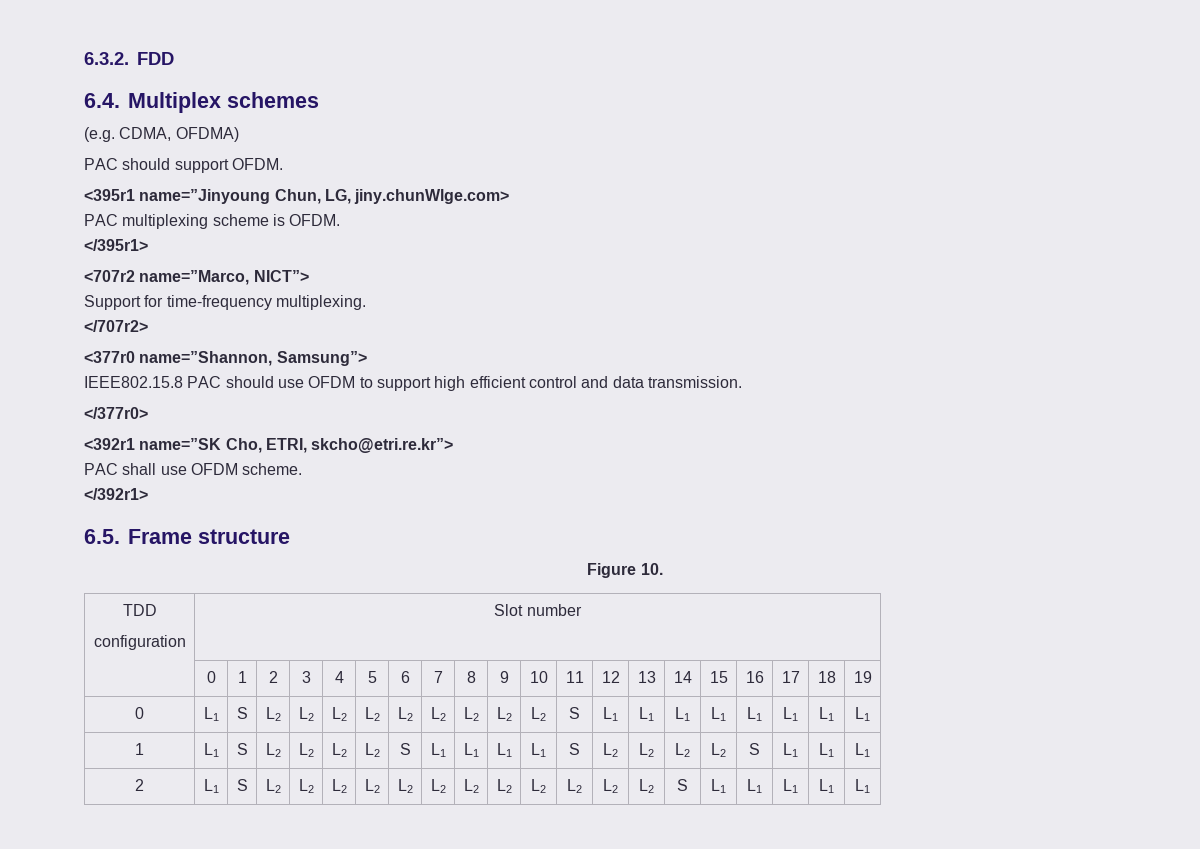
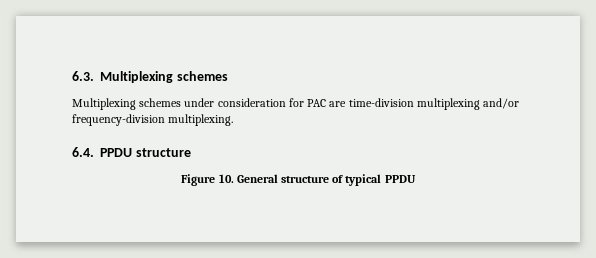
- 6.3.2. FDD
- 6.4. Multiplex schemes
- (e.g. CDMA, OFDMA)
- PAC should support OFDM.
- <395r1 name=”Jinyoung Chun, LG, jiny.chunWlge.com>
- PAC multiplexing scheme is OFDM.
- </395r1>
- <707r2 name=”Marco, NICT”>
- Support for time-frequency multiplexing.
- </707r2>
- <377r0 name=”Shannon, Samsung”>
- IEEE802.15.8 PAC should use OFDM to support high efficient control and data transmission.
- </377r0>
- <392r1 name=”SK Cho, ETRI, skcho@etri.re.kr”>
- PAC shall use OFDM scheme.
- </392r1>
- 6.5. Frame structure
- Figure 10.
- TDD
- configuration | Slot number
- | 0 | 1 | 2 | 3 | 4 | 5 | 6 | 7 | 8 | 9 | 10 | 11 | 12 | 13 | 14 | 15 | 16 | 17 | 18 | 19
- 0 | L1 | S | L2 | L2 | L2 | L2 | L2 | L2 | L2 | L2 | L2 | S | L1 | L1 | L1 | L1 | L1 | L1 | L1 | L1
- 1 | L1 | S | L2 | L2 | L2 | L2 | S | L1 | L1 | L1 | L1 | S | L2 | L2 | L2 | L2 | S | L1 | L1 | L1
- 2 | L1 | S | L2 | L2 | L2 | L2 | L2 | L2 | L2 | L2 | L2 | L2 | L2 | L2 | S | L1 | L1 | L1 | L1 | L1
+ 6.3. Multiplexing schemes
+ Multiplexing schemes under consideration for PAC are time-division multiplexing and/or frequency-division multiplexing.
+ 6.4. PPDU structure
+ Figure 10. General structure of typical PPDU

